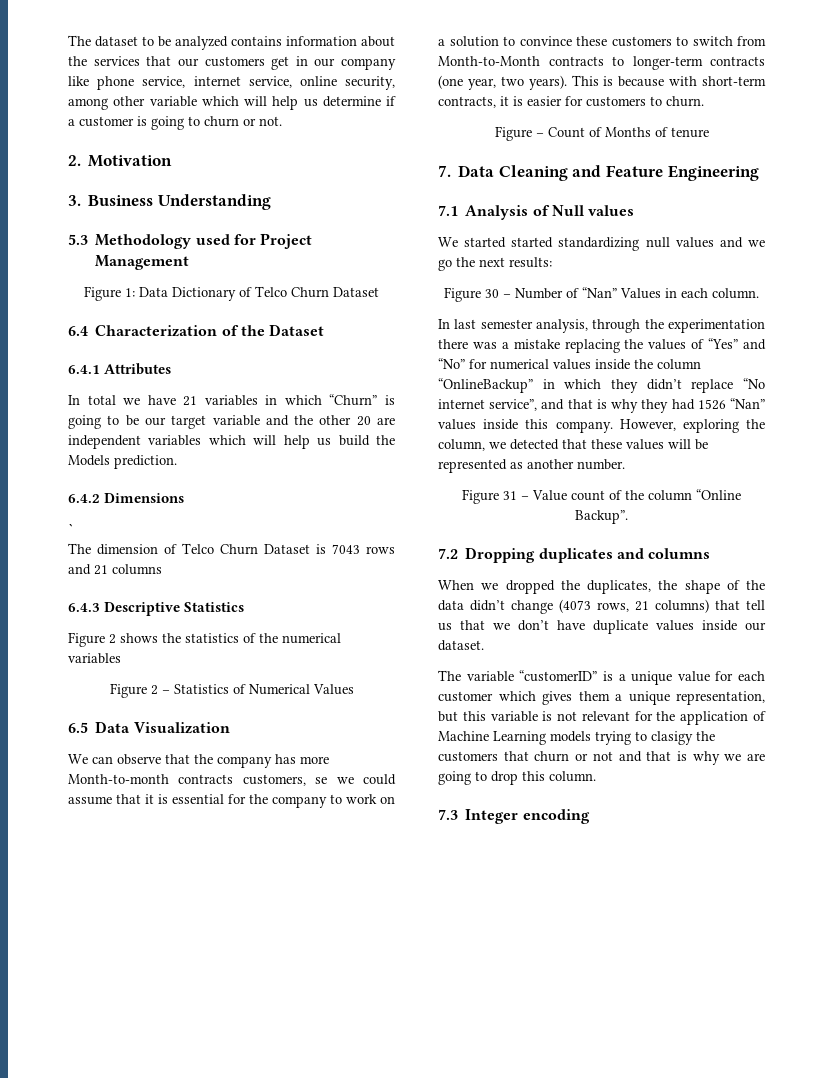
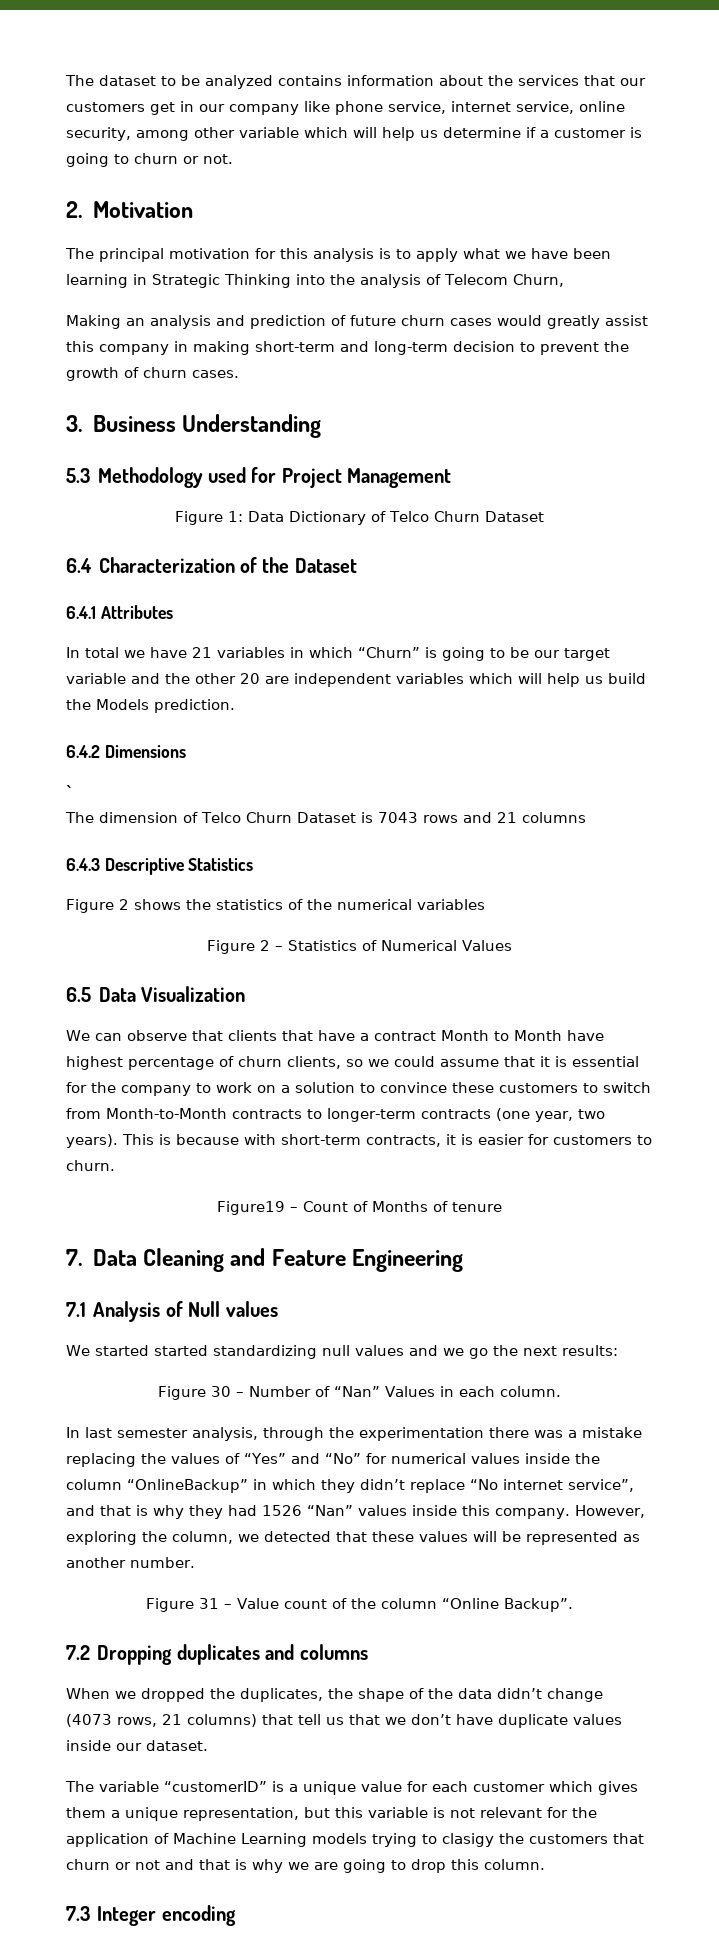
+ The principal motivation for this analysis is to apply what we have been learning in Strategic Thinking into the analysis of Telecom Churn,
+ Making an analysis and prediction of future churn cases would greatly assist this company in making short-term and long-term decision to prevent the growth of churn cases.
- We can observe that the company has more Month-to-month contracts customers, se we could assume that it is essential for the company to work on a solution to convince these customers to switch from Month-to-Month contracts to longer-term contracts (one year, two years).
+ We can observe that clients that have a contract Month to Month have highest percentage of churn clients, so we could assume that it is essential for the company to work on a solution to convince these customers to switch from Month-to-Month contracts to longer-term contracts (one year, two years).
- Figure – Count of Months of tenure
+ Figure19 – Count of Months of tenure

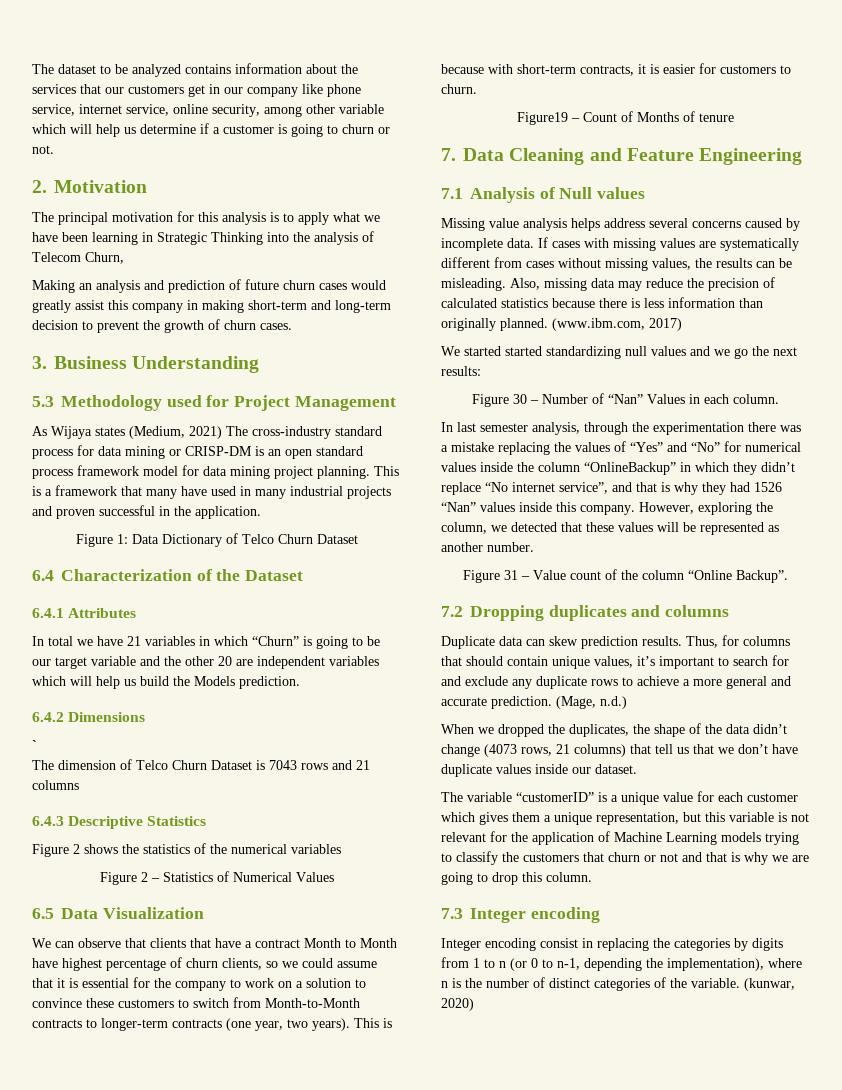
+ As Wijaya states (Medium, 2021) The cross-industry standard process for data mining or CRISP-DM is an open standard process framework model for data mining project planning. This is a framework that many have used in many industrial projects and proven successful in the application.
+ Missing value analysis helps address several concerns caused by incomplete data. If cases with missing values are systematically different from cases without missing values, the results can be misleading. Also, missing data may reduce the precision of calculated statistics because there is less information than originally planned. (www.ibm.com, 2017)
+ Duplicate data can skew prediction results. Thus, for columns that should contain unique values, it’s important to search for and exclude any duplicate rows to achieve a more general and accurate prediction. (Mage, n.d.)
- The variable “customerID” is a unique value for each customer which gives them a unique representation, but this variable is not relevant for the application of Machine Learning models trying to clasigy the customers that churn or not and that is why we are going to drop this column.
+ The variable “customerID” is a unique value for each customer which gives them a unique representation, but this variable is not relevant for the application of Machine Learning models trying to classify the customers that churn or not and that is why we are going to drop this column.
+ Integer encoding consist in replacing the categories by digits from 1 to n (or 0 to n-1, depending the implementation), where n is the number of distinct categories of the variable. (kunwar, 2020)

